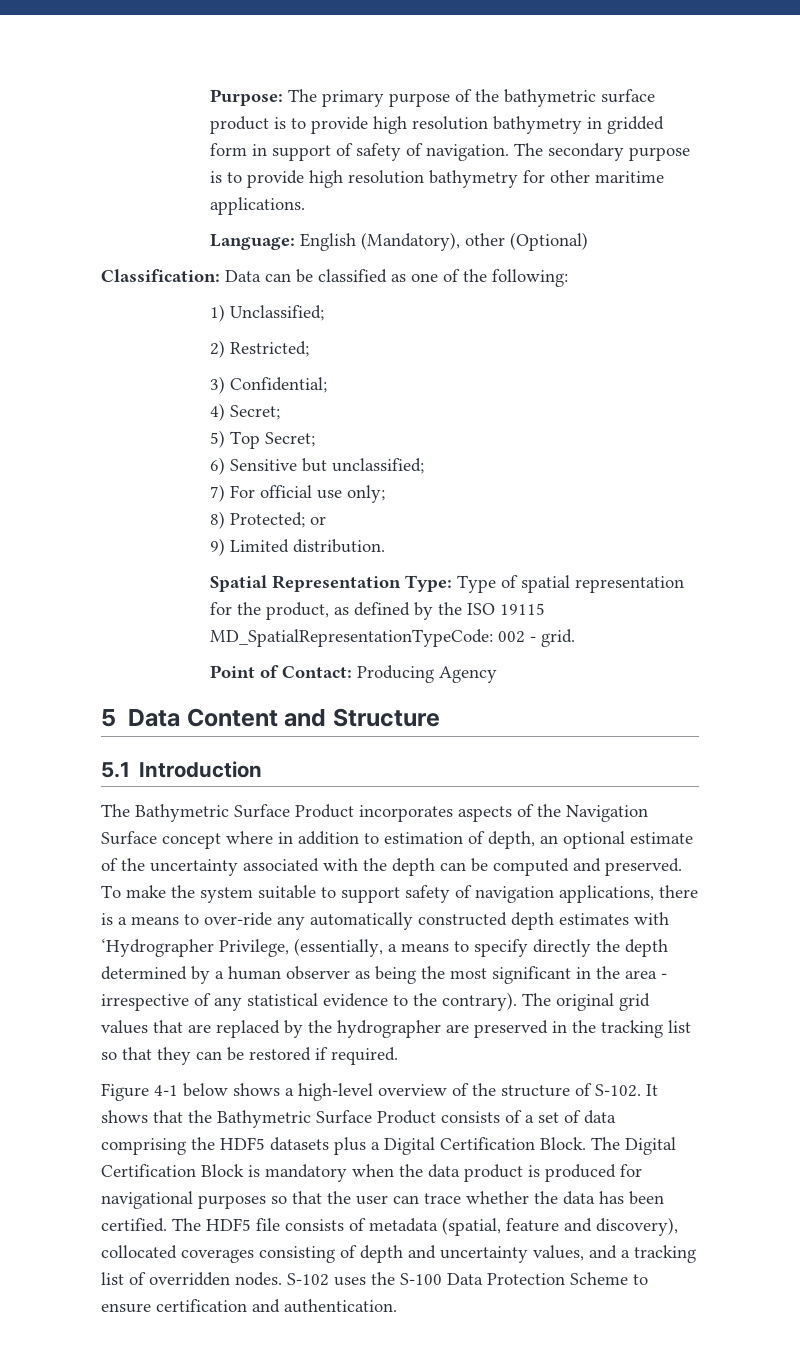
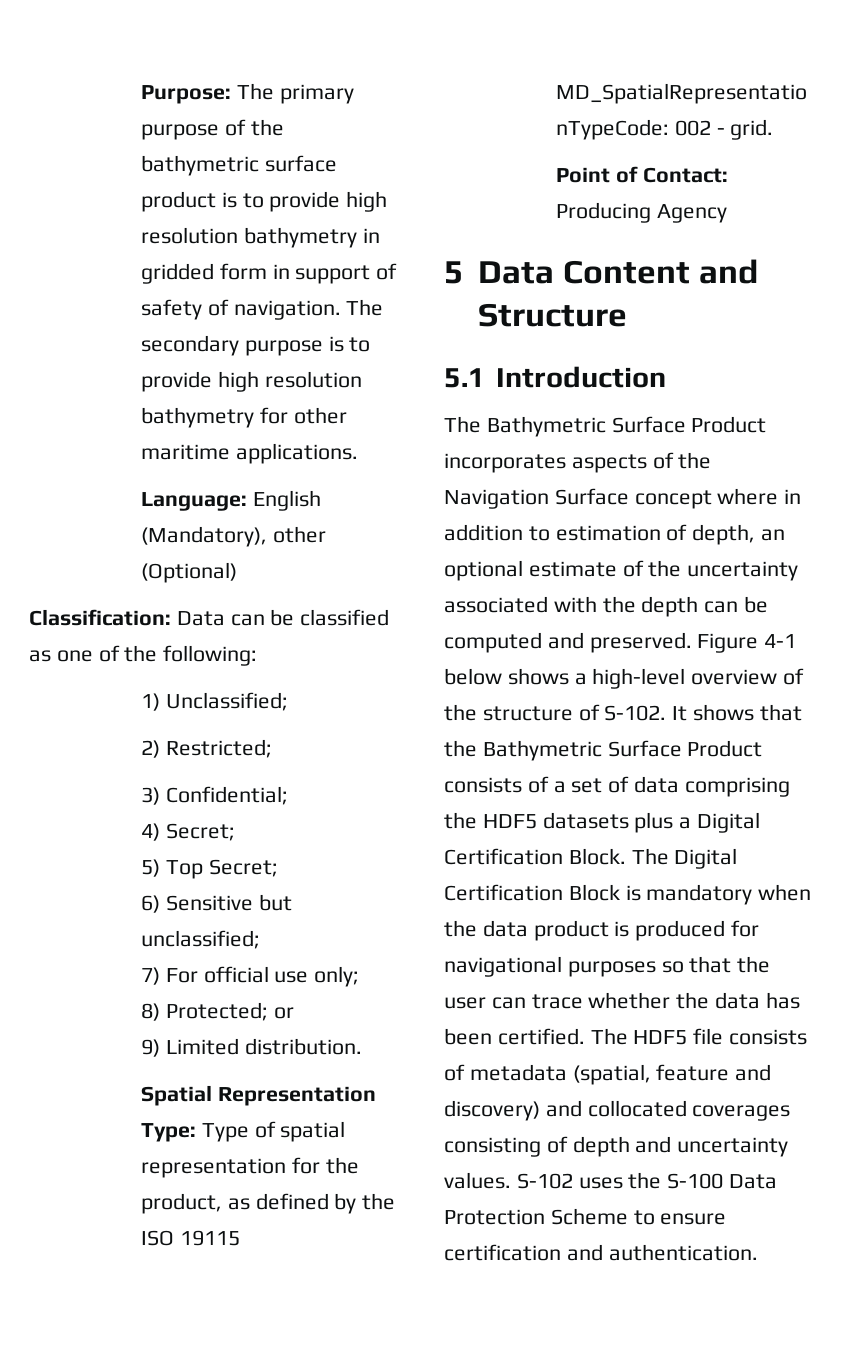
- The Bathymetric Surface Product incorporates aspects of the Navigation Surface concept where in addition to estimation of depth, an optional estimate of the uncertainty associated with the depth can be computed and preserved. To make the system suitable to support safety of navigation applications, there is a means to over-ride any automatically constructed depth estimates with ‘Hydrographer Privilege, (essentially, a means to specify directly the depth determined by a human observer as being the most significant in the area - irrespective of any statistical evidence to the contrary). The original grid values that are replaced by the hydrographer are preserved in the tracking list so that they can be restored if required.
- Figure 4-1 below shows a high-level overview of the structure of S-102.
+ The Bathymetric Surface Product incorporates aspects of the Navigation Surface concept where in addition to estimation of depth, an optional estimate of the uncertainty associated with the depth can be computed and preserved. Figure 4-1 below shows a high-level overview of the structure of S-102.
- The HDF5 file consists of metadata (spatial, feature and discovery), collocated coverages consisting of depth and uncertainty values, and a tracking list of overridden nodes.
+ The HDF5 file consists of metadata (spatial, feature and discovery) and collocated coverages consisting of depth and uncertainty values.

